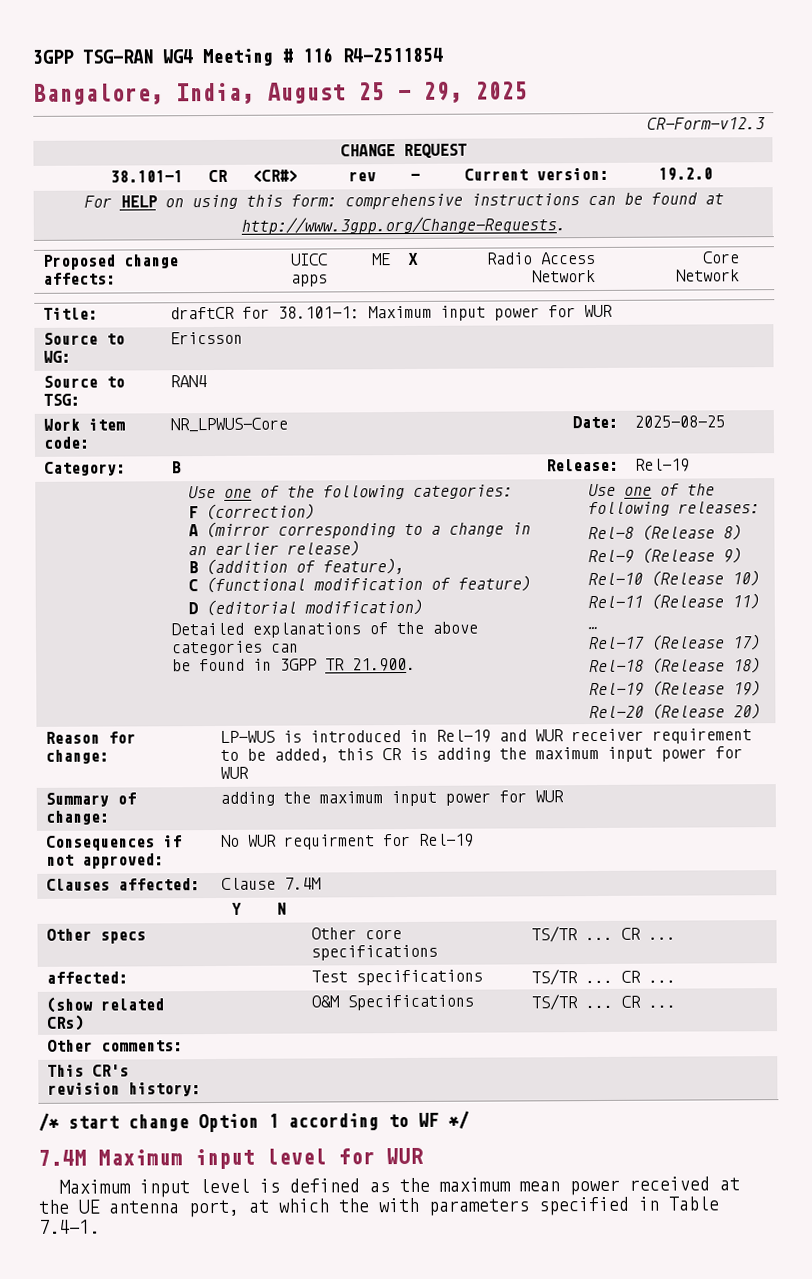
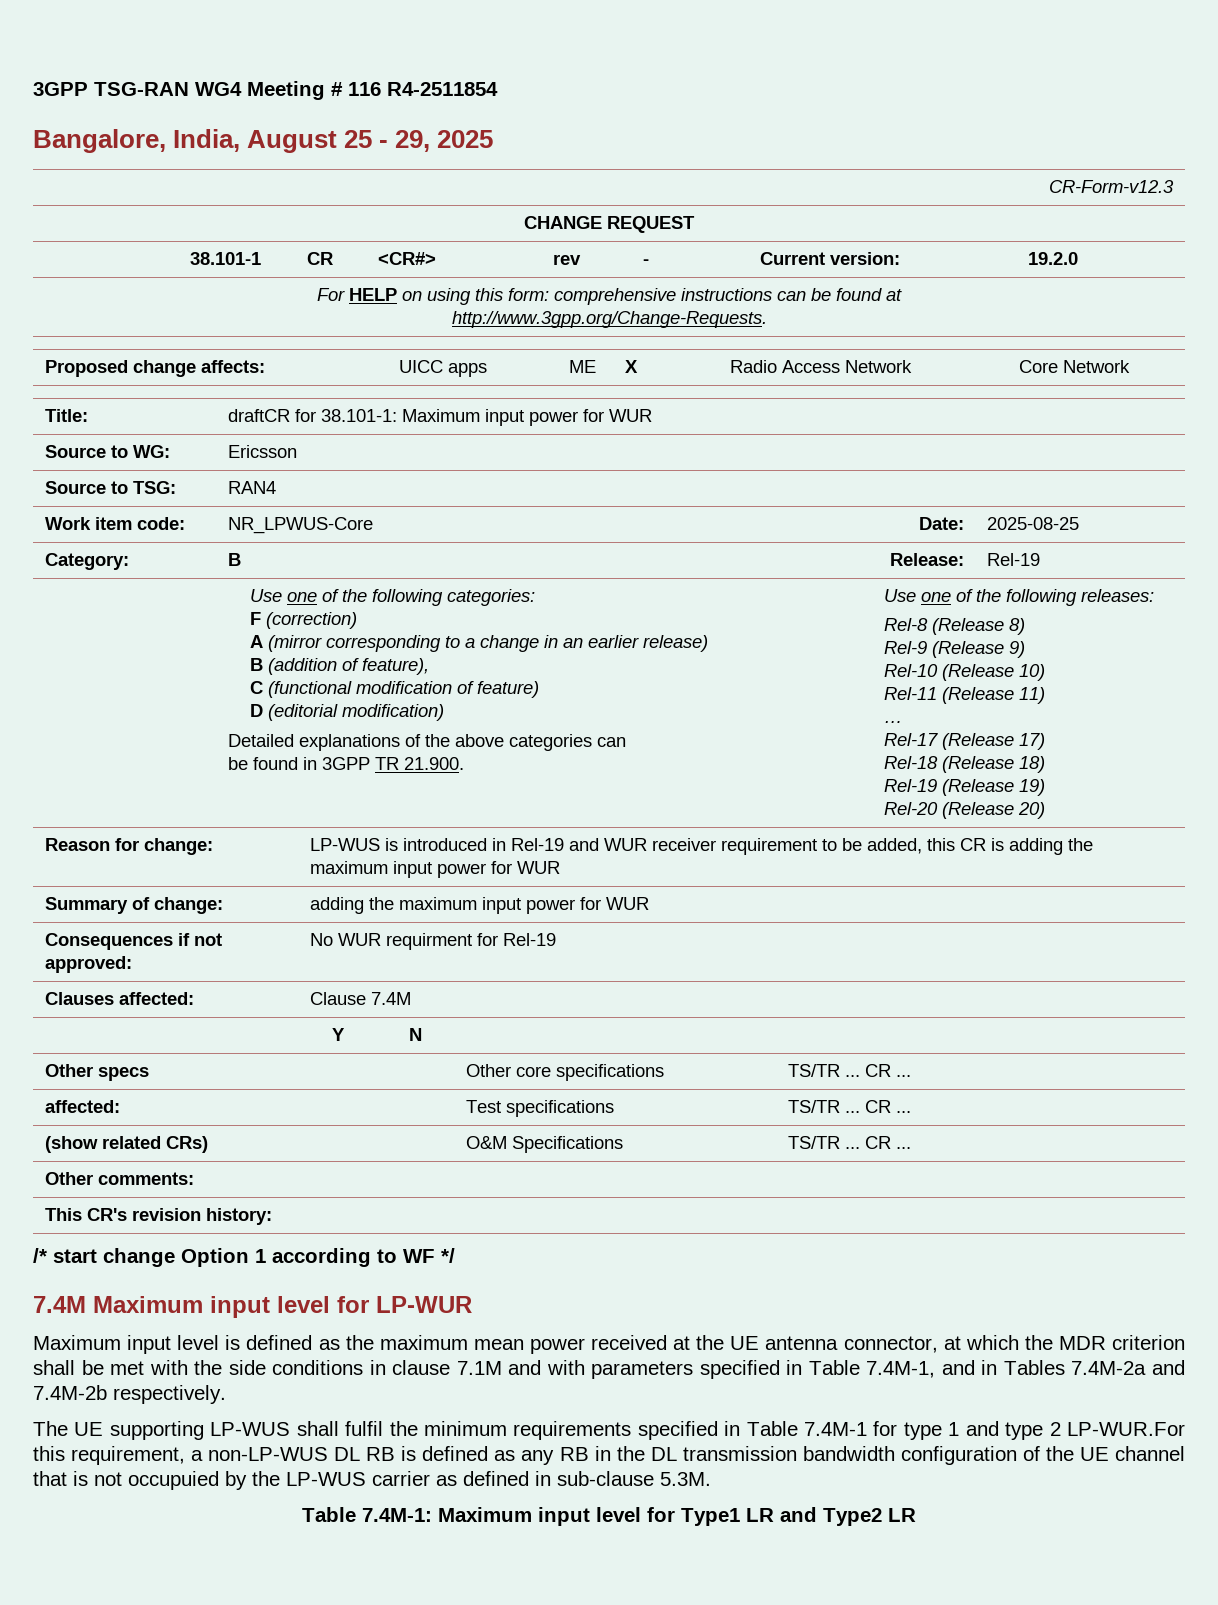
- 7.4M Maximum input level for WUR
+ 7.4M Maximum input level for LP-WUR
- Maximum input level is defined as the maximum mean power received at the UE antenna port, at which the with parameters specified in Table 7.4-1.
+ Maximum input level is defined as the maximum mean power received at the UE antenna connector, at which the MDR criterion shall be met with the side conditions in clause 7.1M and with parameters specified in Table 7.4M-1, and in Tables 7.4M-2a and 7.4M-2b respectively.
+ The UE supporting LP-WUS shall fulfil the minimum requirements specified in Table 7.4M-1 for type 1 and type 2 LP-WUR.For this requirement, a non-LP-WUS DL RB is defined as any RB in the DL transmission bandwidth configuration of the UE channel that is not occupuied by the LP-WUS carrier as defined in sub-clause 5.3M.
+ Table 7.4M-1: Maximum input level for Type1 LR and Type2 LR

